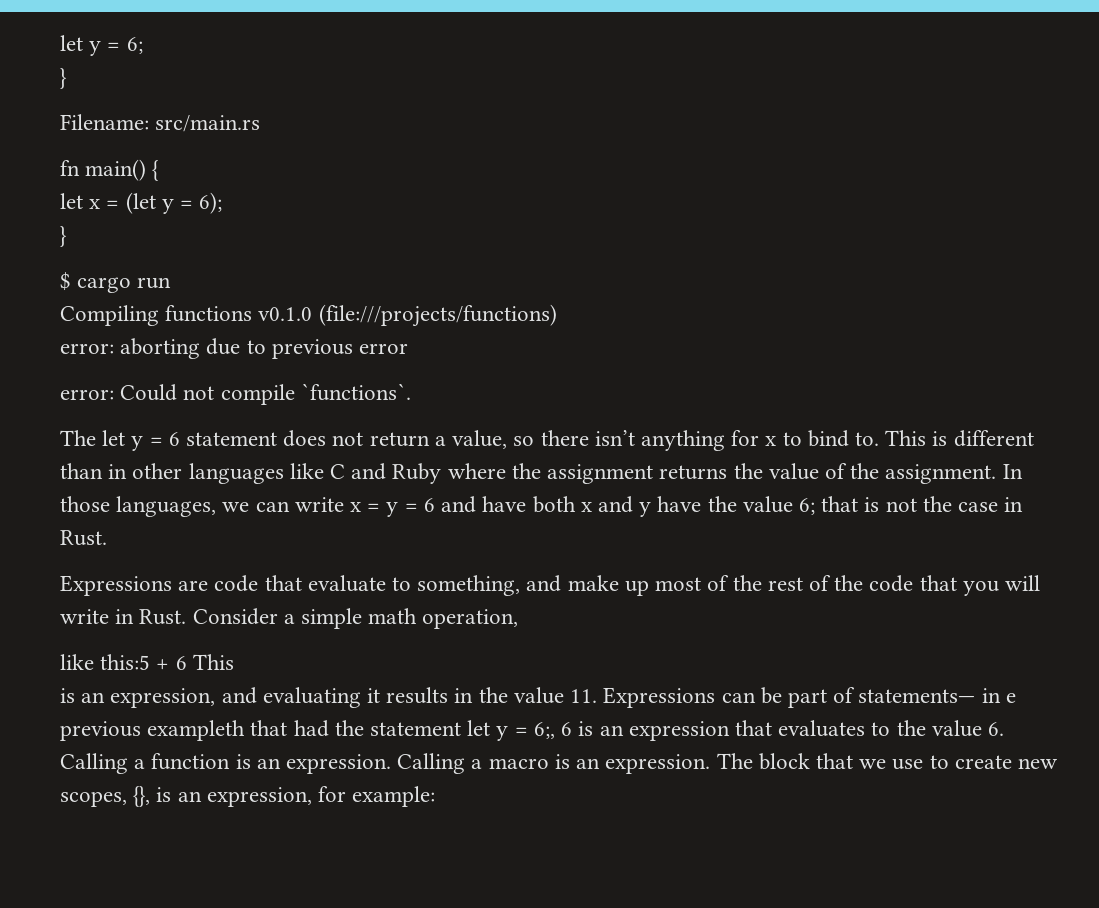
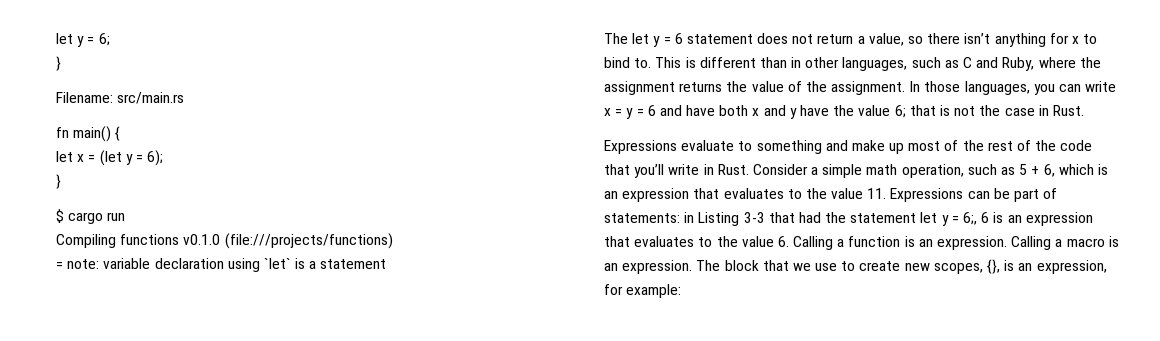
- error: aborting due to previous error
- error: Could not compile `functions`.
+ = note: variable declaration using `let` is a statement
- This is different than in other languages like C and Ruby where the assignment returns the value of the assignment.
+ This is different than in other languages, such as C and Ruby, where the assignment returns the value of the assignment.
- In those languages, we can write x = y = 6 and have both x and y have the value 6; that is not the case in Rust.
+ In those languages, you can write x = y = 6 and have both x and y have the value 6; that is not the case in Rust.
- Expressions are code that evaluate to something, and make up most of the rest of the code that you will write in Rust.
+ Expressions evaluate to something and make up most of the rest of the code that you’ll write in Rust.
- Consider a simple math operation,
- like this:5 + 6 This
- is an expression, and evaluating it results in the value 11. Expressions can be part of statements— in e previous exampleth that had the statement let y = 6;, 6 is an expression that evaluates to the value 6. Calling a function is an expression.
+ Consider a simple math operation, such as 5 + 6, which is an expression that evaluates to the value 11. Expressions can be part of statements: in Listing 3-3 that had the statement let y = 6;, 6 is an expression that evaluates to the value 6. Calling a function is an expression.

